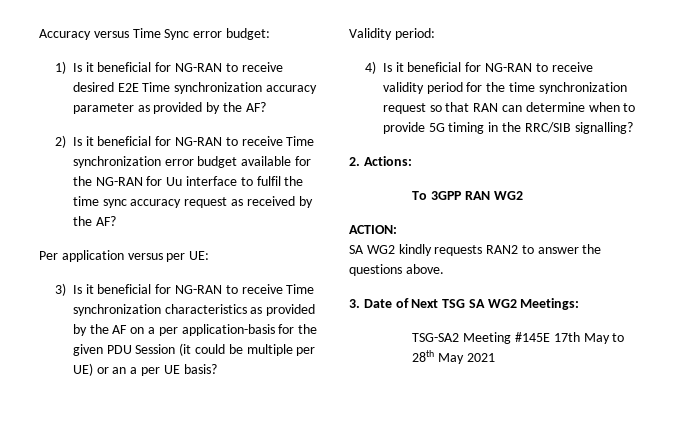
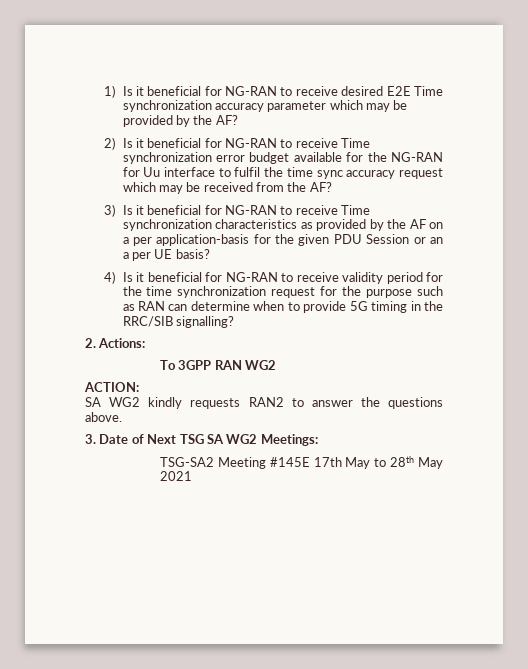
- Accuracy versus Time Sync error budget:
- 1) Is it beneficial for NG-RAN to receive desired E2E Time synchronization accuracy parameter as provided by the AF?
+ 1) Is it beneficial for NG-RAN to receive desired E2E Time synchronization accuracy parameter which may be provided by the AF?
- 2) Is it beneficial for NG-RAN to receive Time synchronization error budget available for the NG-RAN for Uu interface to fulfil the time sync accuracy request as received by the AF?
- Per application versus per UE:
+ 2) Is it beneficial for NG-RAN to receive Time synchronization error budget available for the NG-RAN for Uu interface to fulfil the time sync accuracy request which may be received from the AF?
- 3) Is it beneficial for NG-RAN to receive Time synchronization characteristics as provided by the AF on a per application-basis for the given PDU Session (it could be multiple per UE) or an a per UE basis?
+ 3) Is it beneficial for NG-RAN to receive Time synchronization characteristics as provided by the AF on a per application-basis for the given PDU Session or an a per UE basis?
- Validity period:
- 4) Is it beneficial for NG-RAN to receive validity period for the time synchronization request so that RAN can determine when to provide 5G timing in the RRC/SIB signalling?
+ 4) Is it beneficial for NG-RAN to receive validity period for the time synchronization request for the purpose such as RAN can determine when to provide 5G timing in the RRC/SIB signalling?

